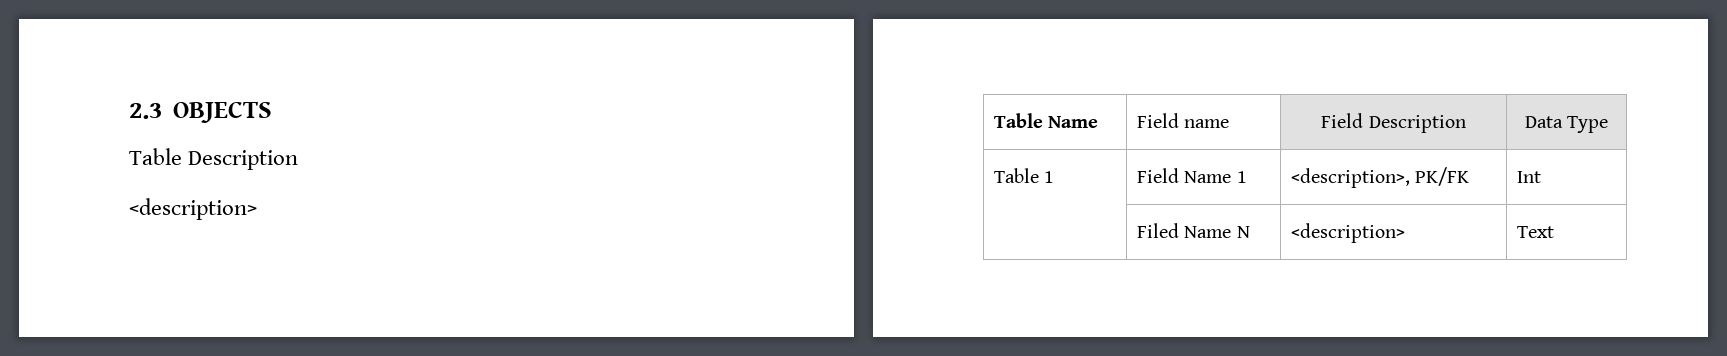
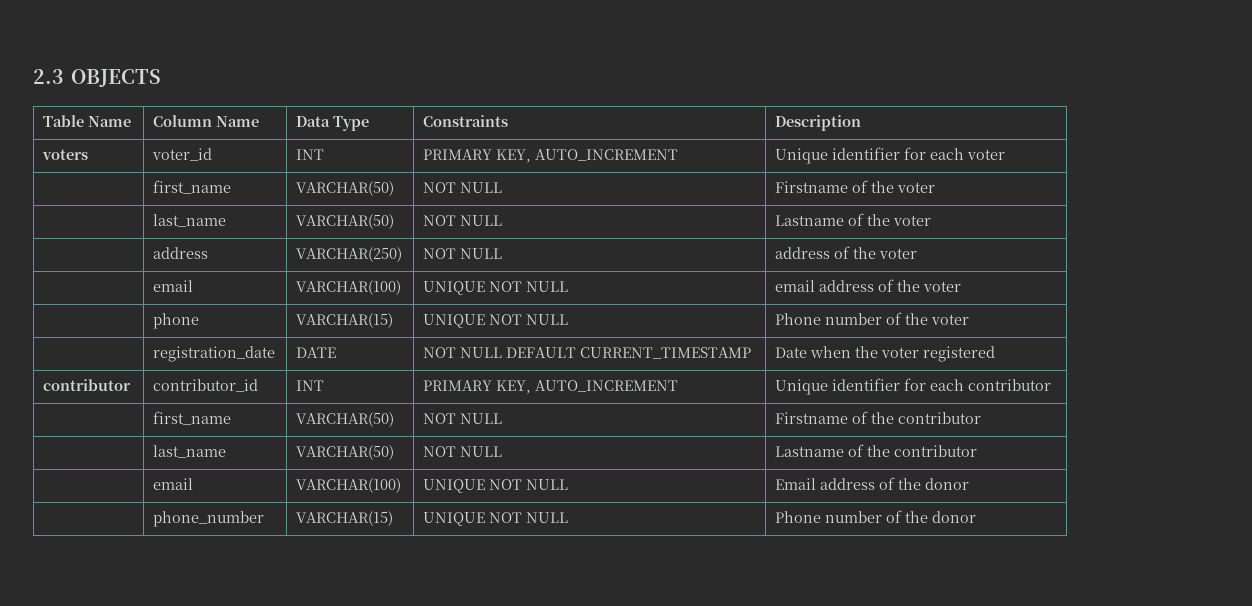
- Table Description
- <description>
- Table Name | Field name | Field Description | Data Type
- Table 1 | Field Name 1 | <description>, PK/FK | Int
- | Filed Name N | <description> | Text
+ Table Name | Column Name | Data Type | Constraints | Description
+ voters | voter_id | INT | PRIMARY KEY, AUTO_INCREMENT | Unique identifier for each voter
+ | first_name | VARCHAR(50) | NOT NULL | Firstname of the voter
+ | last_name | VARCHAR(50) | NOT NULL | Lastname of the voter
+ | address | VARCHAR(250) | NOT NULL | address of the voter
+ | email | VARCHAR(100) | UNIQUE NOT NULL | email address of the voter
+ | phone | VARCHAR(15) | UNIQUE NOT NULL | Phone number of the voter
+ | registration_date | DATE | NOT NULL DEFAULT CURRENT_TIMESTAMP | Date when the voter registered
+ contributor | contributor_id | INT | PRIMARY KEY, AUTO_INCREMENT | Unique identifier for each contributor
+ | first_name | VARCHAR(50) | NOT NULL | Firstname of the contributor
+ | last_name | VARCHAR(50) | NOT NULL | Lastname of the contributor
+ | email | VARCHAR(100) | UNIQUE NOT NULL | Email address of the donor
+ | phone_number | VARCHAR(15) | UNIQUE NOT NULL | Phone number of the donor

